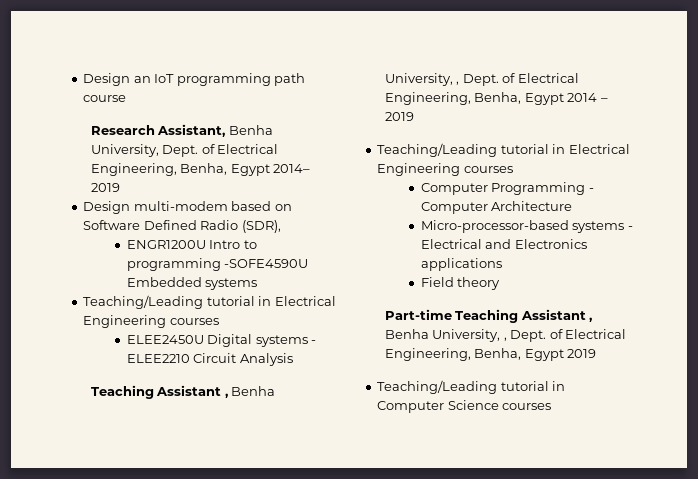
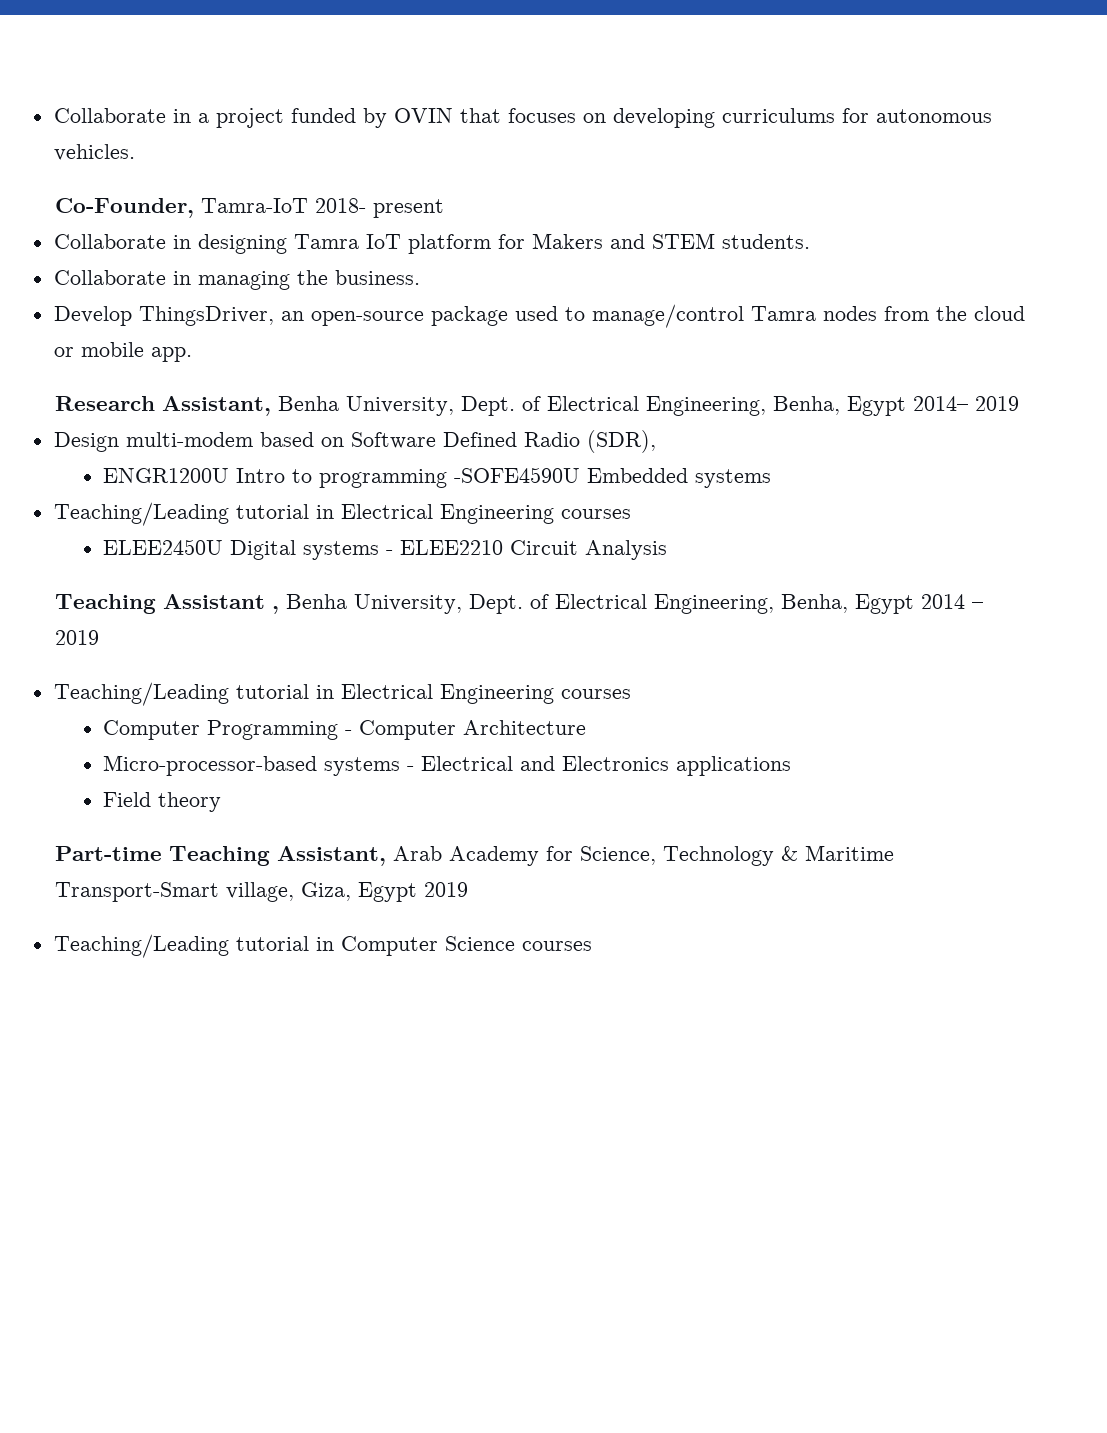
- Design an IoT programming path course
+ Collaborate in a project funded by OVIN that focuses on developing curriculums for autonomous vehicles.
+ Co-Founder, Tamra-IoT 2018- present
+ Collaborate in designing Tamra IoT platform for Makers and STEM students.
+ Collaborate in managing the business.
+ Develop ThingsDriver, an open-source package used to manage/control Tamra nodes from the cloud or mobile app.
- Teaching Assistant , Benha University, , Dept. of Electrical Engineering, Benha, Egypt 2014 – 2019
+ Teaching Assistant , Benha University, Dept. of Electrical Engineering, Benha, Egypt 2014 – 2019
- Part-time Teaching Assistant , Benha University, , Dept. of Electrical Engineering, Benha, Egypt 2019
+ Part-time Teaching Assistant, Arab Academy for Science, Technology & Maritime Transport-Smart village, Giza, Egypt 2019

